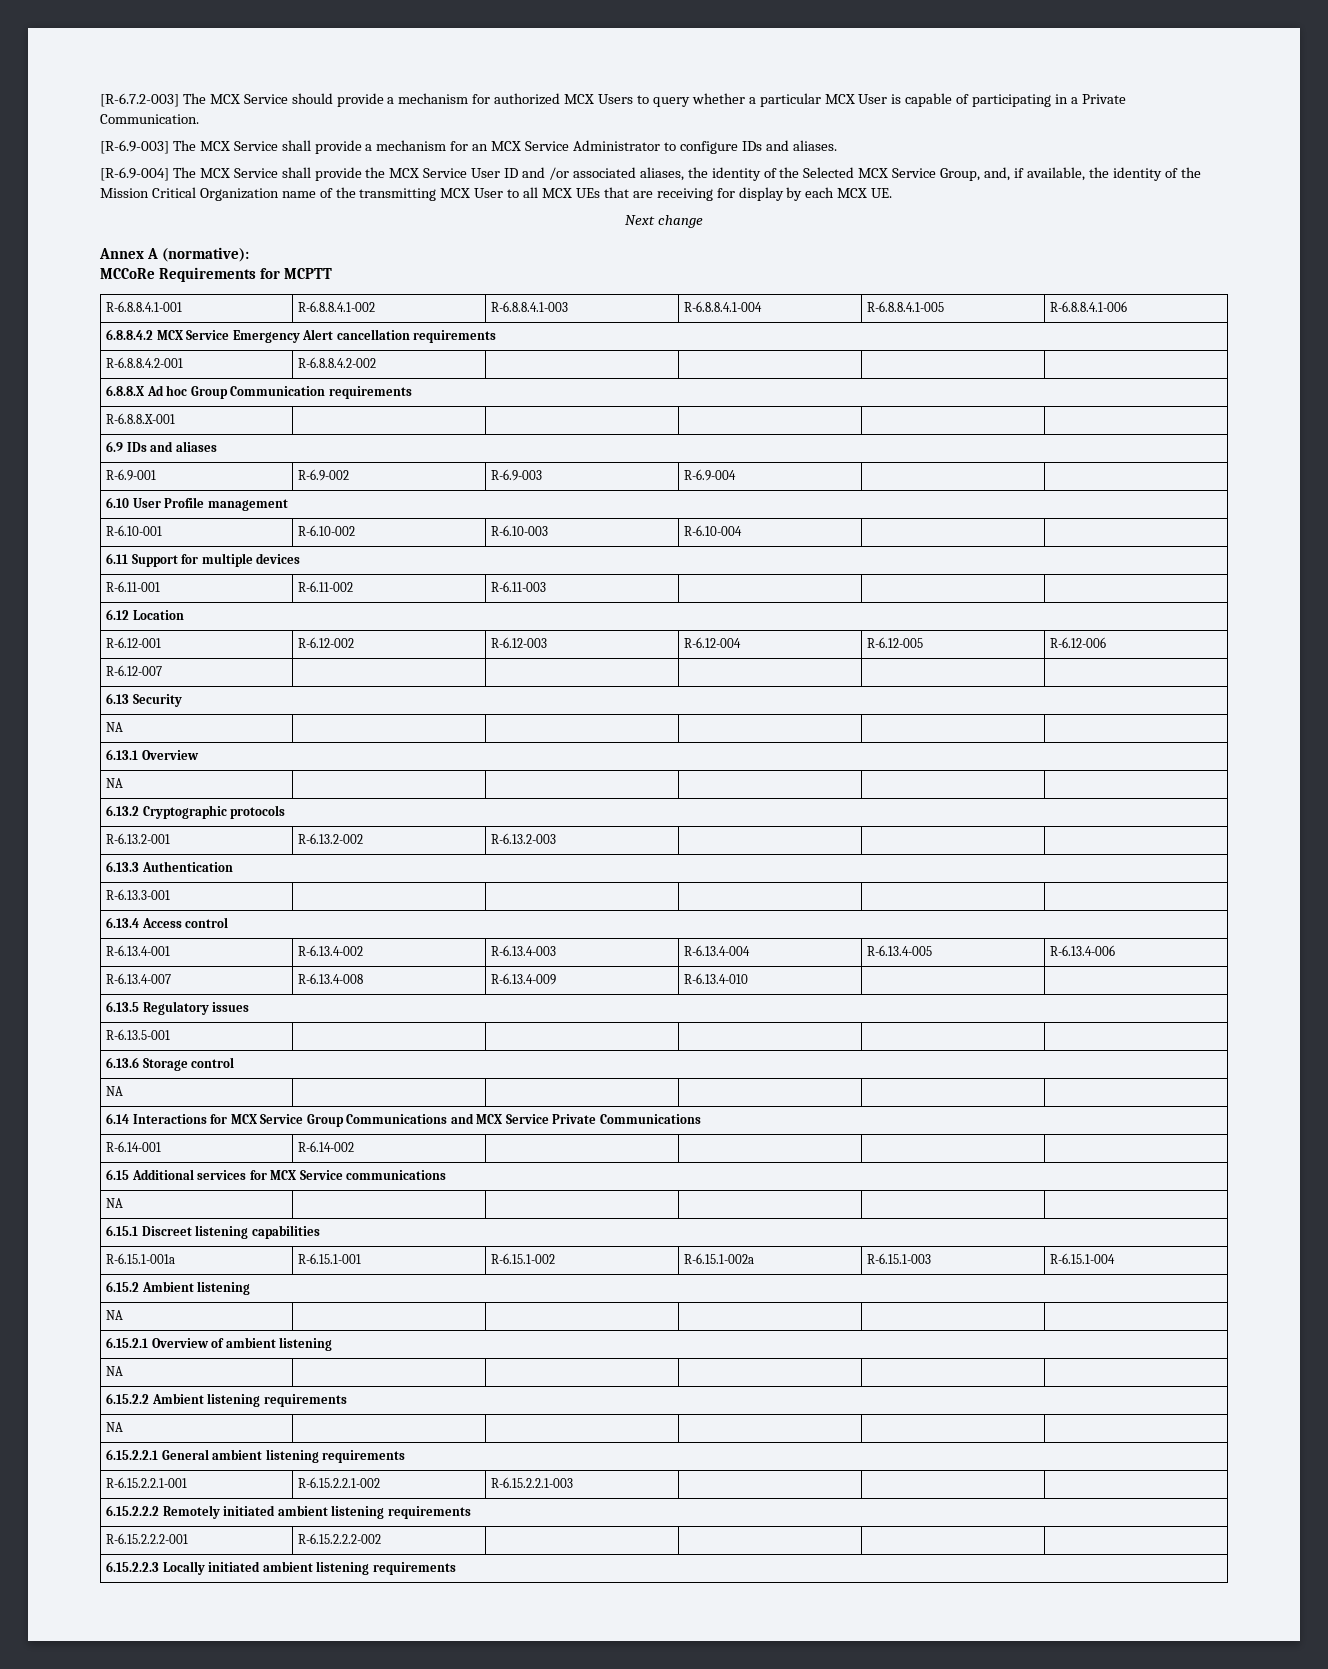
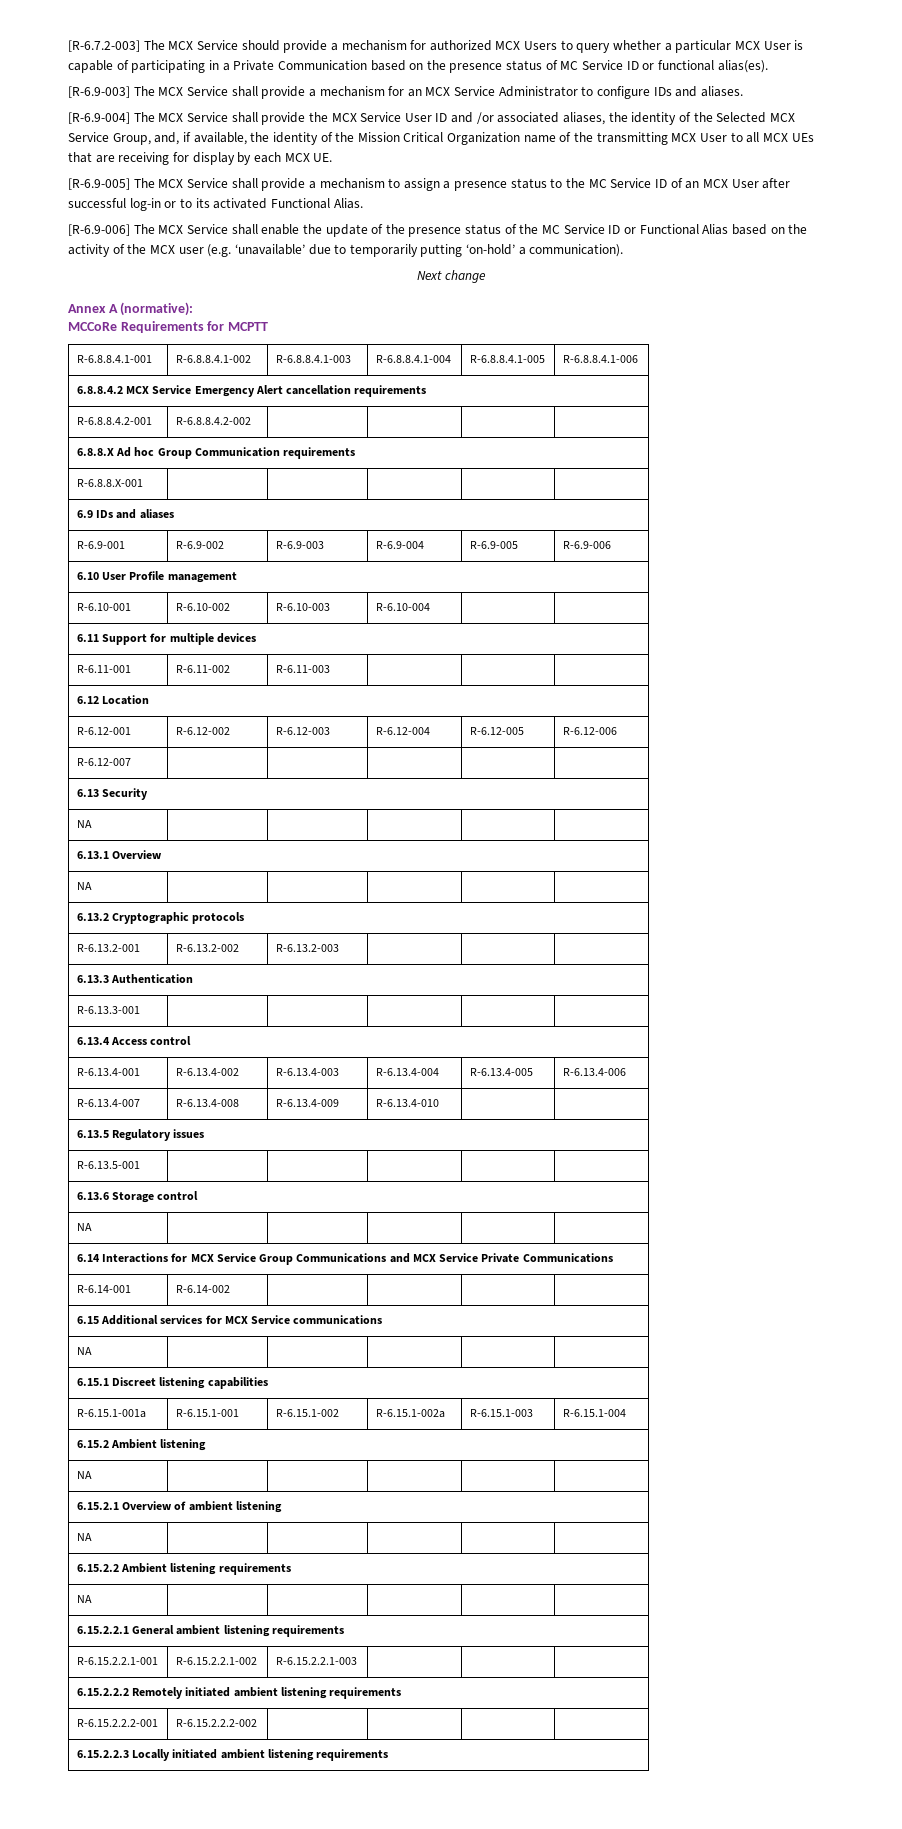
- [R-6.7.2-003] The MCX Service should provide a mechanism for authorized MCX Users to query whether a particular MCX User is capable of participating in a Private Communication.
+ [R-6.7.2-003] The MCX Service should provide a mechanism for authorized MCX Users to query whether a particular MCX User is capable of participating in a Private Communication based on the presence status of MC Service ID or functional alias(es).
+ [R-6.9-005] The MCX Service shall provide a mechanism to assign a presence status to the MC Service ID of an MCX User after successful log-in or to its activated Functional Alias.
+ [R-6.9-006] The MCX Service shall enable the update of the presence status of the MC Service ID or Functional Alias based on the activity of the MCX user (e.g. ‘unavailable’ due to temporarily putting ‘on-hold’ a communication).
- R-6.9-001 | R-6.9-002 | R-6.9-003 | R-6.9-004 | |
+ R-6.9-001 | R-6.9-002 | R-6.9-003 | R-6.9-004 | R-6.9-005 | R-6.9-006

